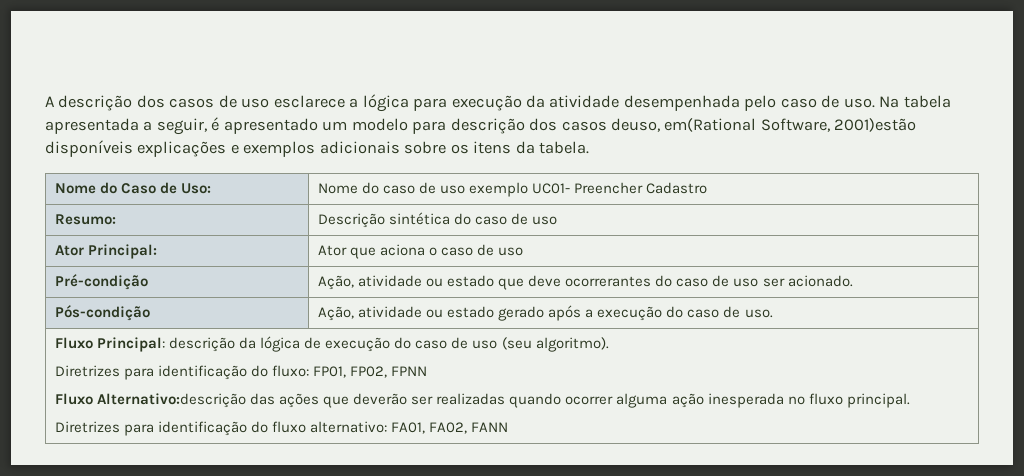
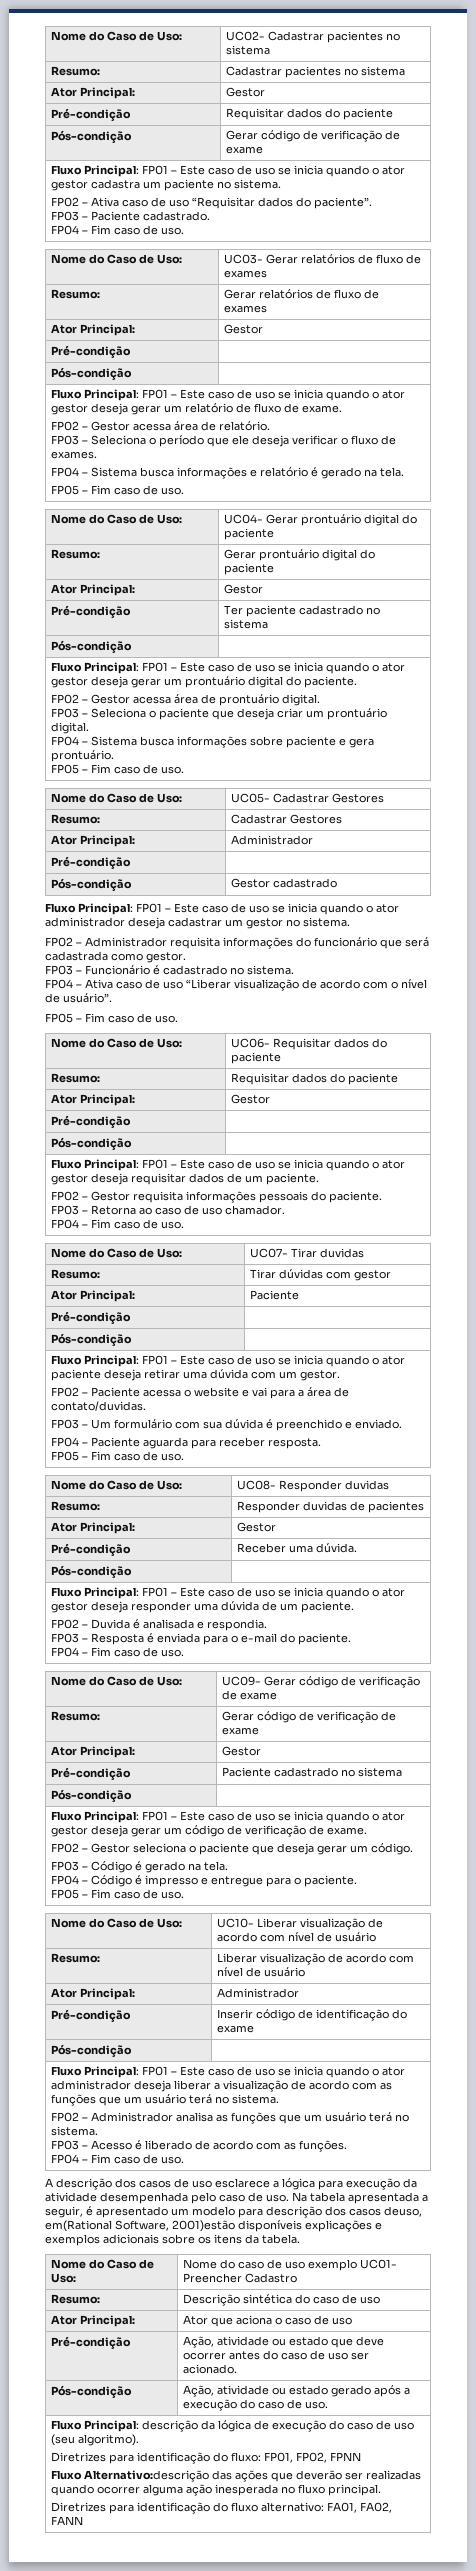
+ Nome do Caso de Uso: | UC02- Cadastrar pacientes no sistema
+ Resumo: | Cadastrar pacientes no sistema
+ Ator Principal: | Gestor
+ Pré-condição | Requisitar dados do paciente
+ Pós-condição | Gerar código de verificação de exame
+ Fluxo Principal: FP01 – Este caso de uso se inicia quando o ator gestor cadastra um paciente no sistema.
+ FP02 – Ativa caso de uso “Requisitar dados do paciente”.
+ FP03 – Paciente cadastrado.
+ FP04 – Fim caso de uso.
+ Nome do Caso de Uso: | UC03- Gerar relatórios de fluxo de exames
+ Resumo: | Gerar relatórios de fluxo de exames
+ Ator Principal: | Gestor
+ Pré-condição |
+ Pós-condição |
+ Fluxo Principal: FP01 – Este caso de uso se inicia quando o ator gestor deseja gerar um relatório de fluxo de exame.
+ FP02 – Gestor acessa área de relatório.
+ FP03 – Seleciona o período que ele deseja verificar o fluxo de exames.
+ FP04 – Sistema busca informações e relatório é gerado na tela.
+ FP05 – Fim caso de uso.
+ Nome do Caso de Uso: | UC04- Gerar prontuário digital do paciente
+ Resumo: | Gerar prontuário digital do paciente
+ Ator Principal: | Gestor
+ Pré-condição | Ter paciente cadastrado no sistema
+ Pós-condição |
+ Fluxo Principal: FP01 – Este caso de uso se inicia quando o ator gestor deseja gerar um prontuário digital do paciente.
+ FP02 – Gestor acessa área de prontuário digital.
+ FP03 – Seleciona o paciente que deseja criar um prontuário digital.
+ FP04 – Sistema busca informações sobre paciente e gera prontuário.
+ FP05 – Fim caso de uso.
+ Nome do Caso de Uso: | UC05- Cadastrar Gestores
+ Resumo: | Cadastrar Gestores
+ Ator Principal: | Administrador
+ Pré-condição |
+ Pós-condição | Gestor cadastrado
+ Fluxo Principal: FP01 – Este caso de uso se inicia quando o ator administrador deseja cadastrar um gestor no sistema.
+ FP02 – Administrador requisita informações do funcionário que será cadastrada como gestor.
+ FP03 – Funcionário é cadastrado no sistema.
+ FP04 – Ativa caso de uso “Liberar visualização de acordo com o nível de usuário”.
+ FP05 – Fim caso de uso.
+ Nome do Caso de Uso: | UC06- Requisitar dados do paciente
+ Resumo: | Requisitar dados do paciente
+ Ator Principal: | Gestor
+ Pré-condição |
+ Pós-condição |
+ Fluxo Principal: FP01 – Este caso de uso se inicia quando o ator gestor deseja requisitar dados de um paciente.
+ FP02 – Gestor requisita informações pessoais do paciente.
+ FP03 – Retorna ao caso de uso chamador.
+ FP04 – Fim caso de uso.
+ Nome do Caso de Uso: | UC07- Tirar duvidas
+ Resumo: | Tirar dúvidas com gestor
+ Ator Principal: | Paciente
+ Pré-condição |
+ Pós-condição |
+ Fluxo Principal: FP01 – Este caso de uso se inicia quando o ator paciente deseja retirar uma dúvida com um gestor.
+ FP02 – Paciente acessa o website e vai para a área de contato/duvidas.
+ FP03 – Um formulário com sua dúvida é preenchido e enviado.
+ FP04 – Paciente aguarda para receber resposta.
+ FP05 – Fim caso de uso.
+ Nome do Caso de Uso: | UC08- Responder duvidas
+ Resumo: | Responder duvidas de pacientes
+ Ator Principal: | Gestor
+ Pré-condição | Receber uma dúvida.
+ Pós-condição |
+ Fluxo Principal: FP01 – Este caso de uso se inicia quando o ator gestor deseja responder uma dúvida de um paciente.
+ FP02 – Duvida é analisada e respondia.
+ FP03 – Resposta é enviada para o e-mail do paciente.
+ FP04 – Fim caso de uso.
+ Nome do Caso de Uso: | UC09- Gerar código de verificação de exame
+ Resumo: | Gerar código de verificação de exame
+ Ator Principal: | Gestor
+ Pré-condição | Paciente cadastrado no sistema
+ Pós-condição |
+ Fluxo Principal: FP01 – Este caso de uso se inicia quando o ator gestor deseja gerar um código de verificação de exame.
+ FP02 – Gestor seleciona o paciente que deseja gerar um código.
+ FP03 – Código é gerado na tela.
+ FP04 – Código é impresso e entregue para o paciente.
+ FP05 – Fim caso de uso.
+ Nome do Caso de Uso: | UC10- Liberar visualização de acordo com nível de usuário
+ Resumo: | Liberar visualização de acordo com nível de usuário
+ Ator Principal: | Administrador
+ Pré-condição | Inserir código de identificação do exame
+ Pós-condição |
+ Fluxo Principal: FP01 – Este caso de uso se inicia quando o ator administrador deseja liberar a visualização de acordo com as funções que um usuário terá no sistema.
+ FP02 – Administrador analisa as funções que um usuário terá no sistema.
+ FP03 – Acesso é liberado de acordo com as funções.
+ FP04 – Fim caso de uso.
- Pré-condição | Ação, atividade ou estado que deve ocorrerantes do caso de uso ser acionado.
+ Pré-condição | Ação, atividade ou estado que deve ocorrer antes do caso de uso ser acionado.

